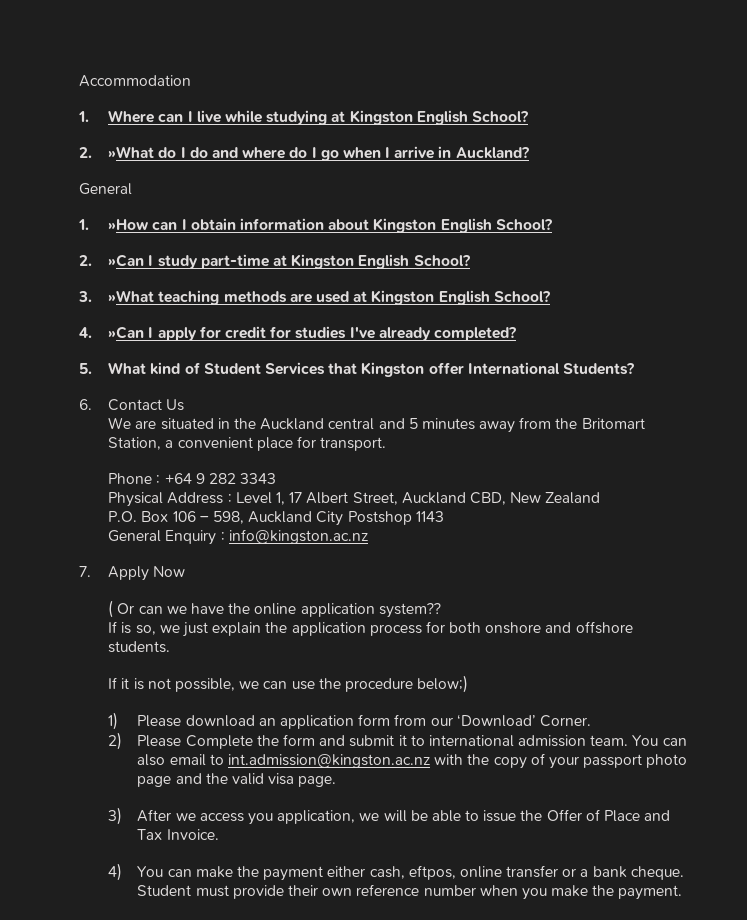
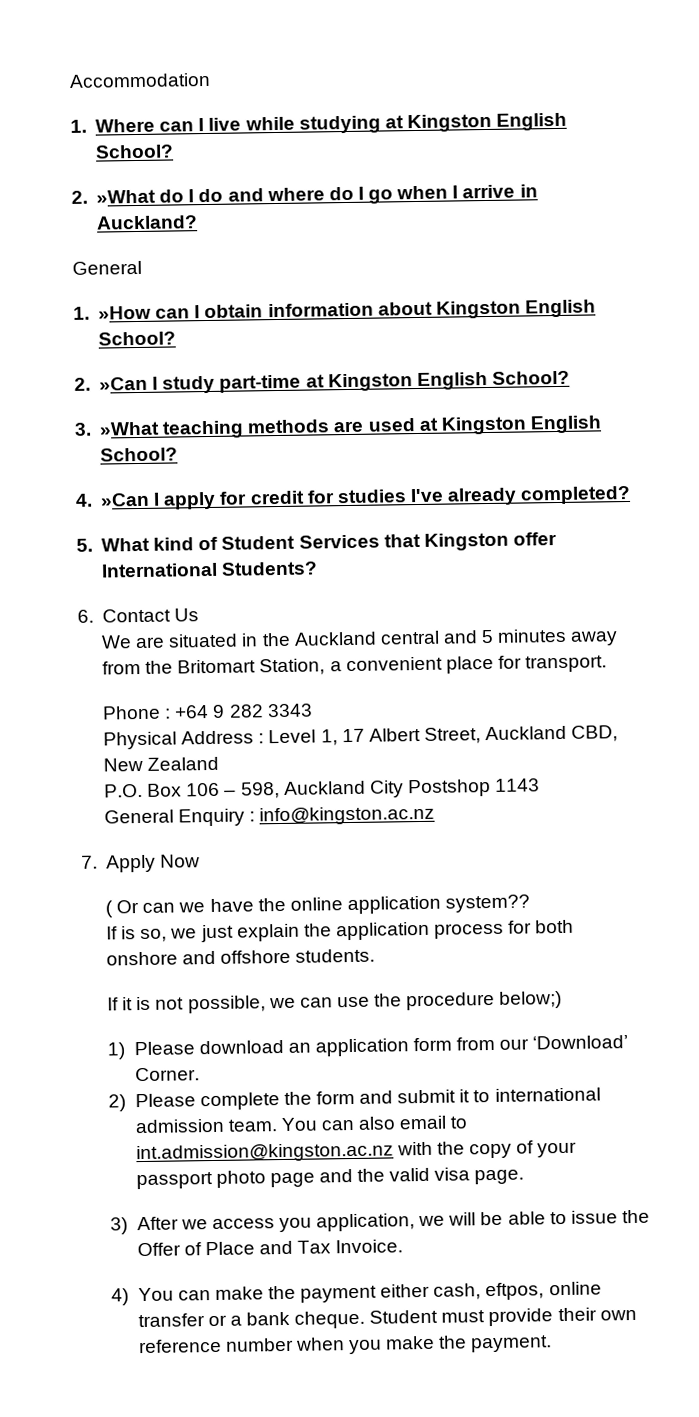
- 2) Please Complete the form and submit it to international admission team.
+ 2) Please complete the form and submit it to international admission team.

